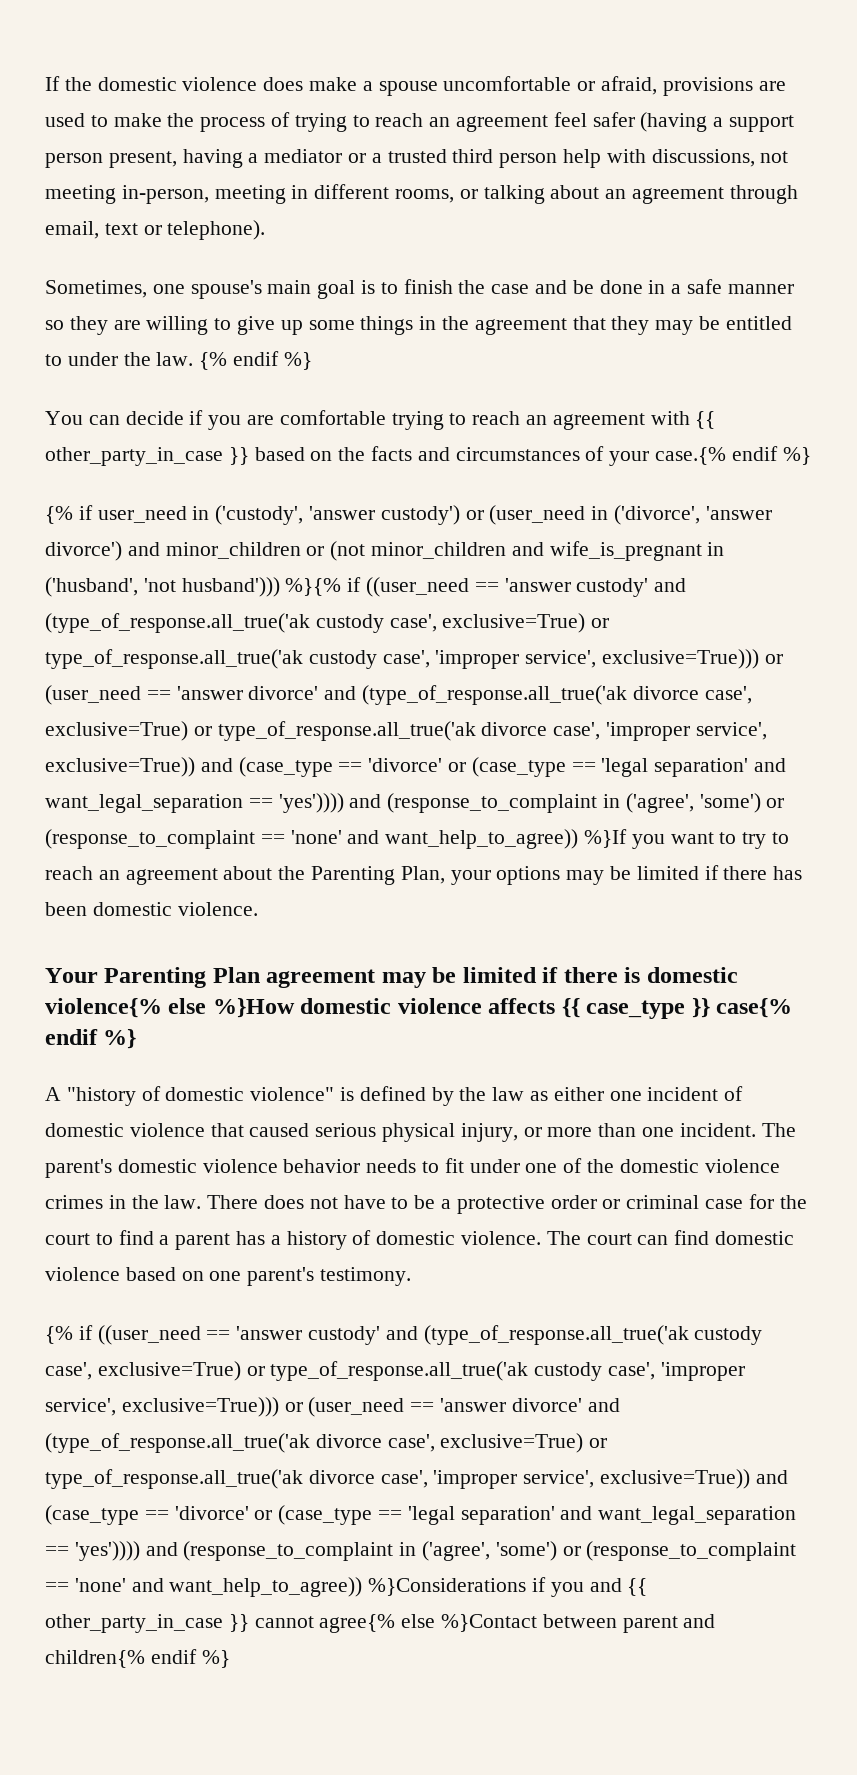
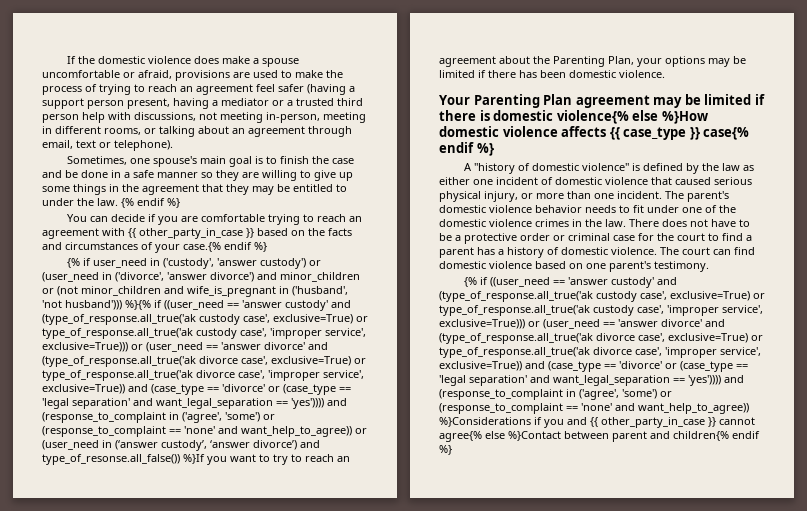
- {% if user_need in ('custody', 'answer custody') or (user_need in ('divorce', 'answer divorce') and minor_children or (not minor_children and wife_is_pregnant in ('husband', 'not husband'))) %}{% if ((user_need == 'answer custody' and (type_of_response.all_true('ak custody case', exclusive=True) or type_of_response.all_true('ak custody case', 'improper service', exclusive=True))) or (user_need == 'answer divorce' and (type_of_response.all_true('ak divorce case', exclusive=True) or type_of_response.all_true('ak divorce case', 'improper service', exclusive=True)) and (case_type == 'divorce' or (case_type == 'legal separation' and want_legal_separation == 'yes')))) and (response_to_complaint in ('agree', 'some') or (response_to_complaint == 'none' and want_help_to_agree)) %}If you want to try to reach an agreement about the Parenting Plan, your options may be limited if there has been domestic violence.
+ {% if user_need in ('custody', 'answer custody') or (user_need in ('divorce', 'answer divorce') and minor_children or (not minor_children and wife_is_pregnant in ('husband', 'not husband'))) %}{% if ((user_need == 'answer custody' and (type_of_response.all_true('ak custody case', exclusive=True) or type_of_response.all_true('ak custody case', 'improper service', exclusive=True))) or (user_need == 'answer divorce' and (type_of_response.all_true('ak divorce case', exclusive=True) or type_of_response.all_true('ak divorce case', 'improper service', exclusive=True)) and (case_type == 'divorce' or (case_type == 'legal separation' and want_legal_separation == 'yes')))) and (response_to_complaint in ('agree', 'some') or (response_to_complaint == 'none' and want_help_to_agree)) or (user_need in (‘answer custody’, ‘answer divorce’) and type_of_resonse.all_false()) %}If you want to try to reach an agreement about the Parenting Plan, your options may be limited if there has been domestic violence.

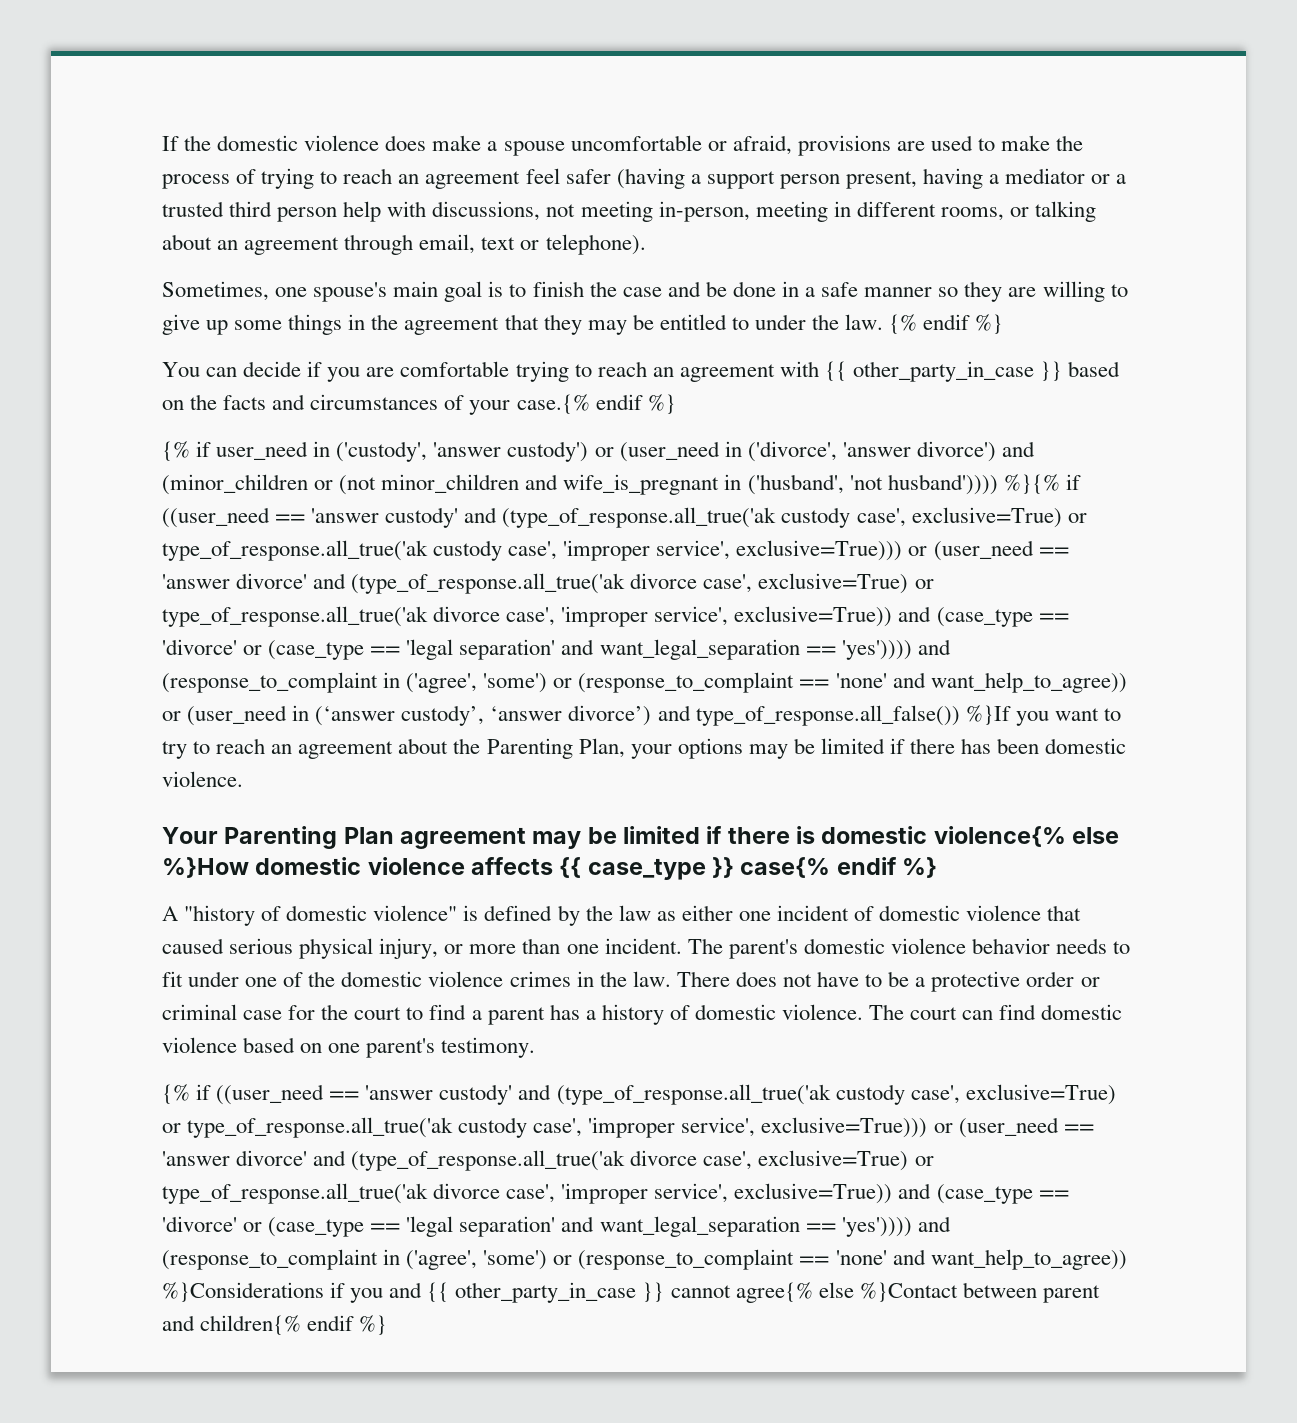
- {% if user_need in ('custody', 'answer custody') or (user_need in ('divorce', 'answer divorce') and minor_children or (not minor_children and wife_is_pregnant in ('husband', 'not husband'))) %}{% if ((user_need == 'answer custody' and (type_of_response.all_true('ak custody case', exclusive=True) or type_of_response.all_true('ak custody case', 'improper service', exclusive=True))) or (user_need == 'answer divorce' and (type_of_response.all_true('ak divorce case', exclusive=True) or type_of_response.all_true('ak divorce case', 'improper service', exclusive=True)) and (case_type == 'divorce' or (case_type == 'legal separation' and want_legal_separation == 'yes')))) and (response_to_complaint in ('agree', 'some') or (response_to_complaint == 'none' and want_help_to_agree)) or (user_need in (‘answer custody’, ‘answer divorce’) and type_of_resonse.all_false()) %}If you want to try to reach an agreement about the Parenting Plan, your options may be limited if there has been domestic violence.
+ {% if user_need in ('custody', 'answer custody') or (user_need in ('divorce', 'answer divorce') and (minor_children or (not minor_children and wife_is_pregnant in ('husband', 'not husband')))) %}{% if ((user_need == 'answer custody' and (type_of_response.all_true('ak custody case', exclusive=True) or type_of_response.all_true('ak custody case', 'improper service', exclusive=True))) or (user_need == 'answer divorce' and (type_of_response.all_true('ak divorce case', exclusive=True) or type_of_response.all_true('ak divorce case', 'improper service', exclusive=True)) and (case_type == 'divorce' or (case_type == 'legal separation' and want_legal_separation == 'yes')))) and (response_to_complaint in ('agree', 'some') or (response_to_complaint == 'none' and want_help_to_agree)) or (user_need in (‘answer custody’, ‘answer divorce’) and type_of_response.all_false()) %}If you want to try to reach an agreement about the Parenting Plan, your options may be limited if there has been domestic violence.

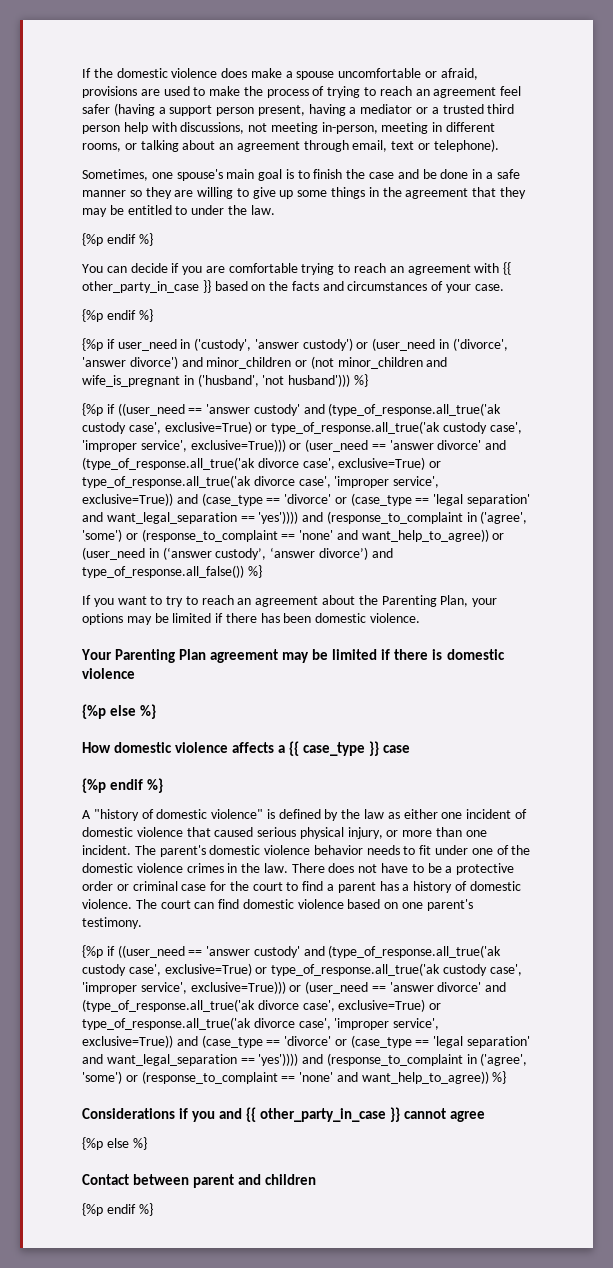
- Sometimes, one spouse's main goal is to finish the case and be done in a safe manner so they are willing to give up some things in the agreement that they may be entitled to under the law. {% endif %}
+ Sometimes, one spouse's main goal is to finish the case and be done in a safe manner so they are willing to give up some things in the agreement that they may be entitled to under the law.
+ {%p endif %}
- You can decide if you are comfortable trying to reach an agreement with {{ other_party_in_case }} based on the facts and circumstances of your case.{% endif %}
- {% if user_need in ('custody', 'answer custody') or (user_need in ('divorce', 'answer divorce') and (minor_children or (not minor_children and wife_is_pregnant in ('husband', 'not husband')))) %}{% if ((user_need == 'answer custody' and (type_of_response.all_true('ak custody case', exclusive=True) or type_of_response.all_true('ak custody case', 'improper service', exclusive=True))) or (user_need == 'answer divorce' and (type_of_response.all_true('ak divorce case', exclusive=True) or type_of_response.all_true('ak divorce case', 'improper service', exclusive=True)) and (case_type == 'divorce' or (case_type == 'legal separation' and want_legal_separation == 'yes')))) and (response_to_complaint in ('agree', 'some') or (response_to_complaint == 'none' and want_help_to_agree)) or (user_need in (‘answer custody’, ‘answer divorce’) and type_of_response.all_false()) %}If you want to try to reach an agreement about the Parenting Plan, your options may be limited if there has been domestic violence.
+ You can decide if you are comfortable trying to reach an agreement with {{ other_party_in_case }} based on the facts and circumstances of your case.
+ {%p endif %}
+ {%p if user_need in ('custody', 'answer custody') or (user_need in ('divorce', 'answer divorce') and minor_children or (not minor_children and wife_is_pregnant in ('husband', 'not husband'))) %}
+ {%p if ((user_need == 'answer custody' and (type_of_response.all_true('ak custody case', exclusive=True) or type_of_response.all_true('ak custody case', 'improper service', exclusive=True))) or (user_need == 'answer divorce' and (type_of_response.all_true('ak divorce case', exclusive=True) or type_of_response.all_true('ak divorce case', 'improper service', exclusive=True)) and (case_type == 'divorce' or (case_type == 'legal separation' and want_legal_separation == 'yes')))) and (response_to_complaint in ('agree', 'some') or (response_to_complaint == 'none' and want_help_to_agree)) or (user_need in (‘answer custody’, ‘answer divorce’) and type_of_response.all_false()) %}
+ If you want to try to reach an agreement about the Parenting Plan, your options may be limited if there has been domestic violence.
- Your Parenting Plan agreement may be limited if there is domestic violence{% else %}How domestic violence affects {{ case_type }} case{% endif %}
+ Your Parenting Plan agreement may be limited if there is domestic violence
+ {%p else %}
+ How domestic violence affects a {{ case_type }} case
+ {%p endif %}
- {% if ((user_need == 'answer custody' and (type_of_response.all_true('ak custody case', exclusive=True) or type_of_response.all_true('ak custody case', 'improper service', exclusive=True))) or (user_need == 'answer divorce' and (type_of_response.all_true('ak divorce case', exclusive=True) or type_of_response.all_true('ak divorce case', 'improper service', exclusive=True)) and (case_type == 'divorce' or (case_type == 'legal separation' and want_legal_separation == 'yes')))) and (response_to_complaint in ('agree', 'some') or (response_to_complaint == 'none' and want_help_to_agree)) %}Considerations if you and {{ other_party_in_case }} cannot agree{% else %}Contact between parent and children{% endif %}
+ {%p if ((user_need == 'answer custody' and (type_of_response.all_true('ak custody case', exclusive=True) or type_of_response.all_true('ak custody case', 'improper service', exclusive=True))) or (user_need == 'answer divorce' and (type_of_response.all_true('ak divorce case', exclusive=True) or type_of_response.all_true('ak divorce case', 'improper service', exclusive=True)) and (case_type == 'divorce' or (case_type == 'legal separation' and want_legal_separation == 'yes')))) and (response_to_complaint in ('agree', 'some') or (response_to_complaint == 'none' and want_help_to_agree)) %}
+ Considerations if you and {{ other_party_in_case }} cannot agree
+ {%p else %}
+ Contact between parent and children
+ {%p endif %}

